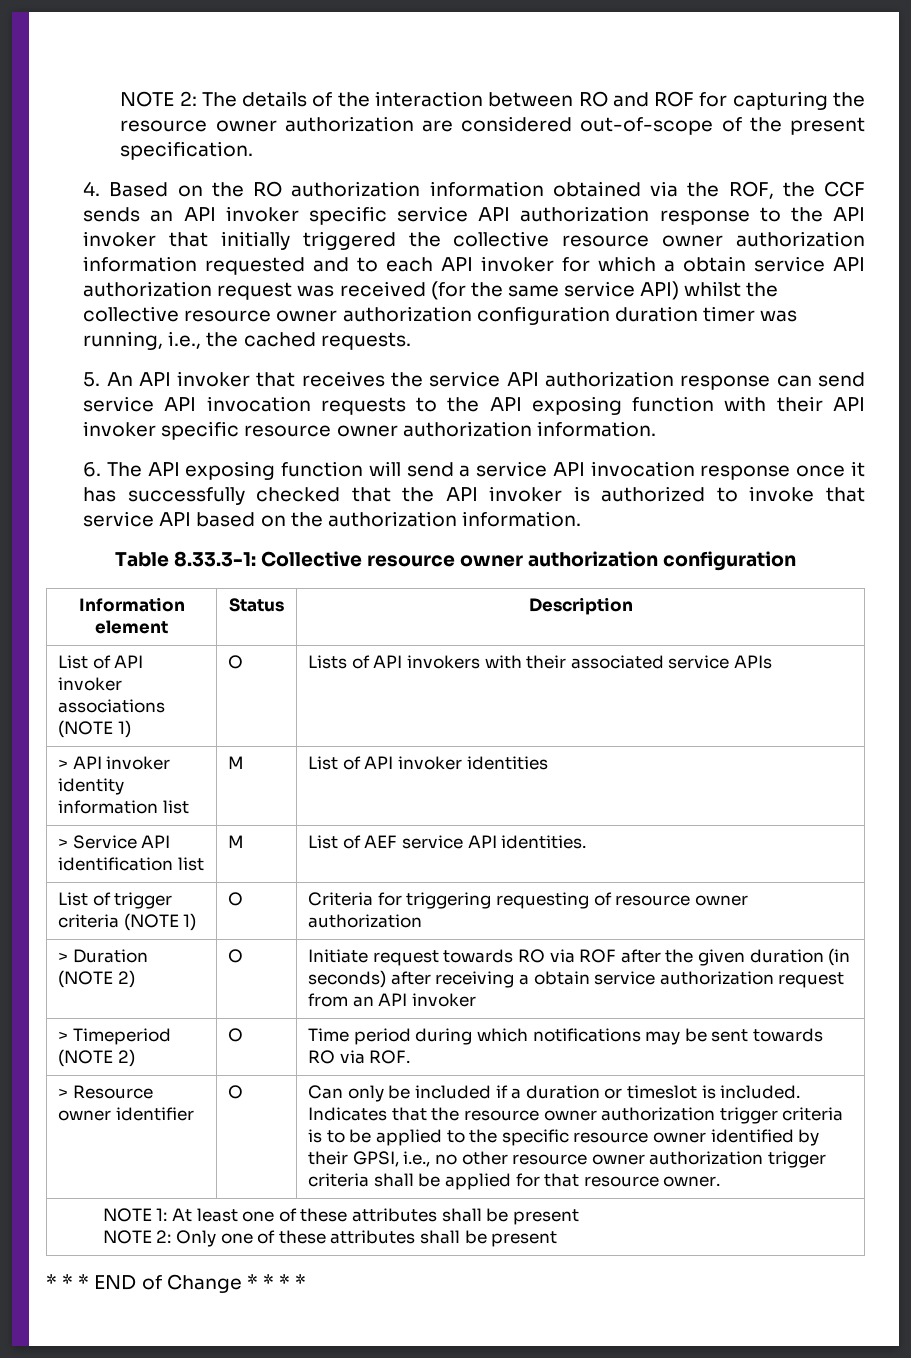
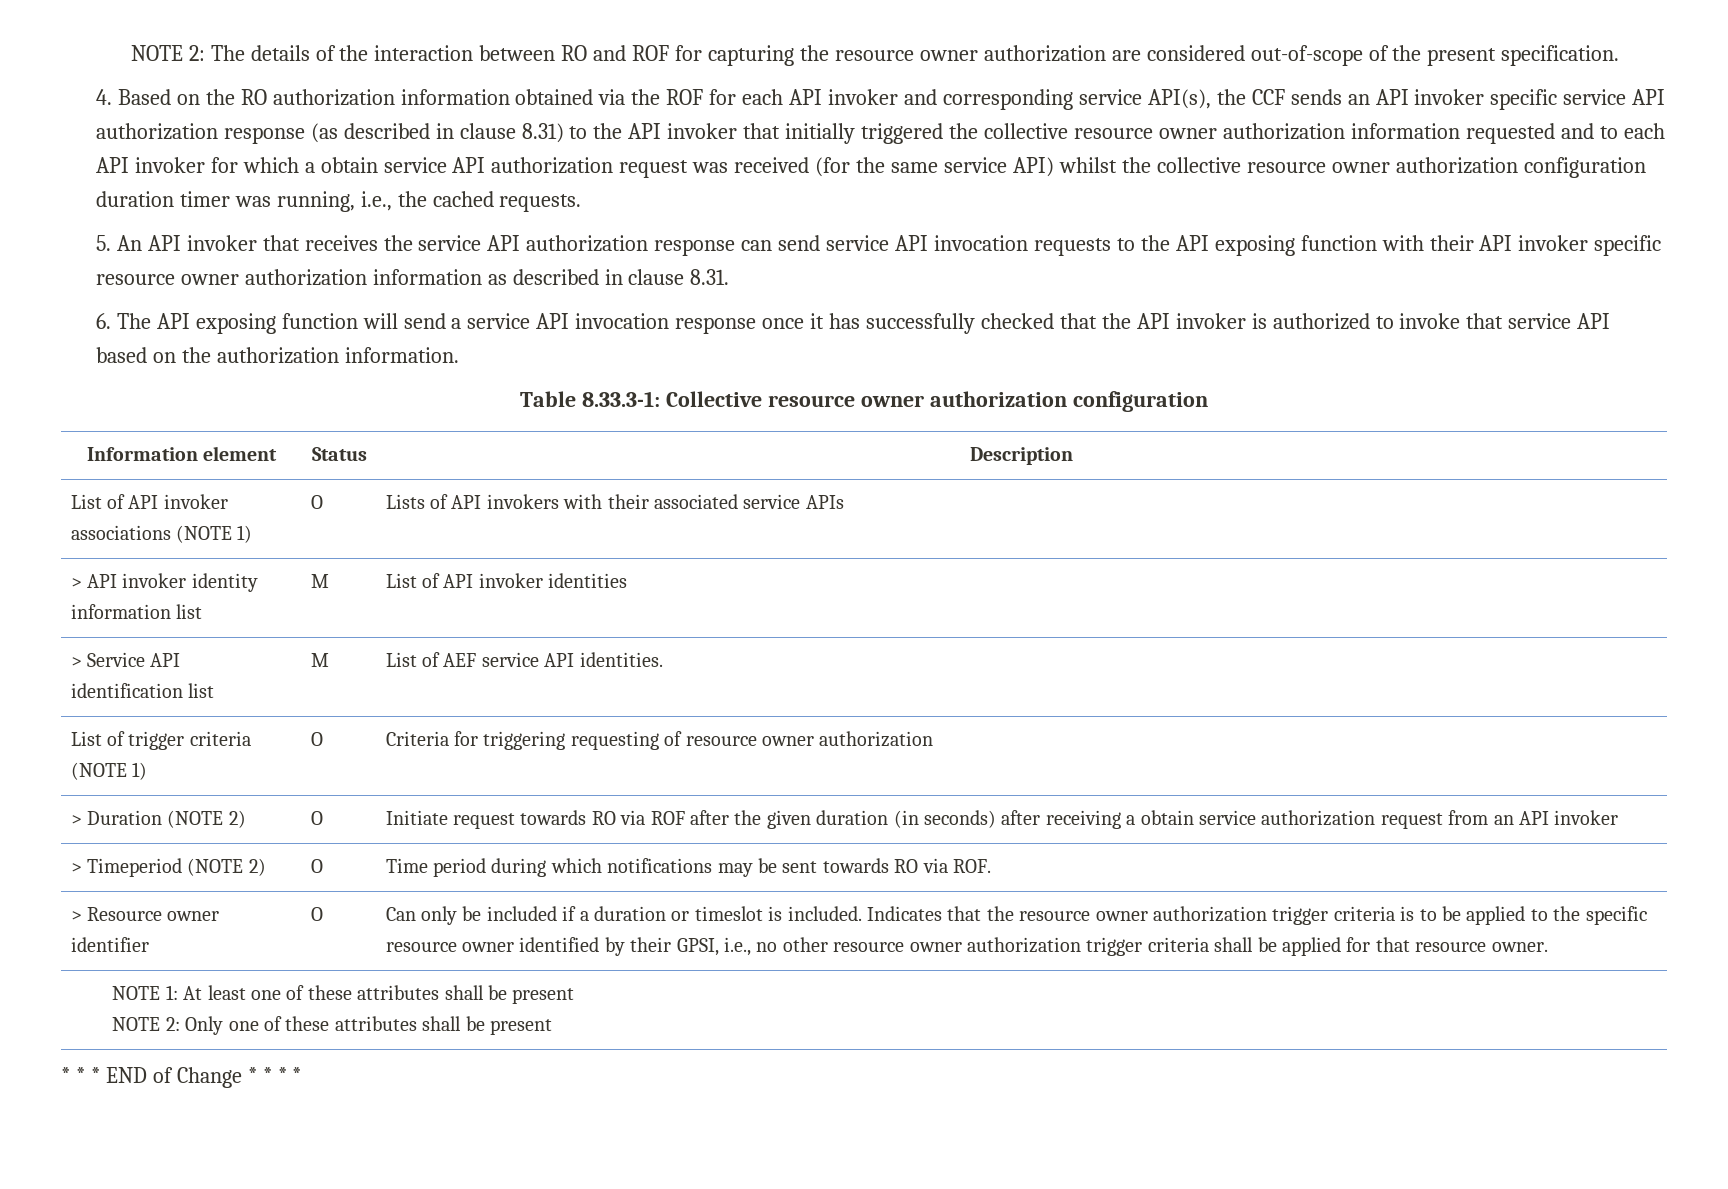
- 4. Based on the RO authorization information obtained via the ROF, the CCF sends an API invoker specific service API authorization response to the API invoker that initially triggered the collective resource owner authorization information requested and to each API invoker for which a obtain service API authorization request was received (for the same service API) whilst the collective resource owner authorization configuration duration timer was running, i.e., the cached requests.
+ 4. Based on the RO authorization information obtained via the ROF for each API invoker and corresponding service API(s), the CCF sends an API invoker specific service API authorization response (as described in clause 8.31) to the API invoker that initially triggered the collective resource owner authorization information requested and to each API invoker for which a obtain service API authorization request was received (for the same service API) whilst the collective resource owner authorization configuration duration timer was running, i.e., the cached requests.
- 5. An API invoker that receives the service API authorization response can send service API invocation requests to the API exposing function with their API invoker specific resource owner authorization information.
+ 5. An API invoker that receives the service API authorization response can send service API invocation requests to the API exposing function with their API invoker specific resource owner authorization information as described in clause 8.31.

